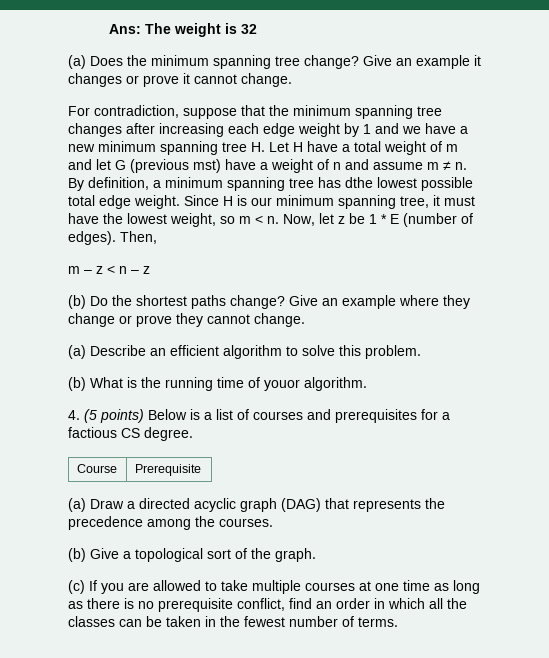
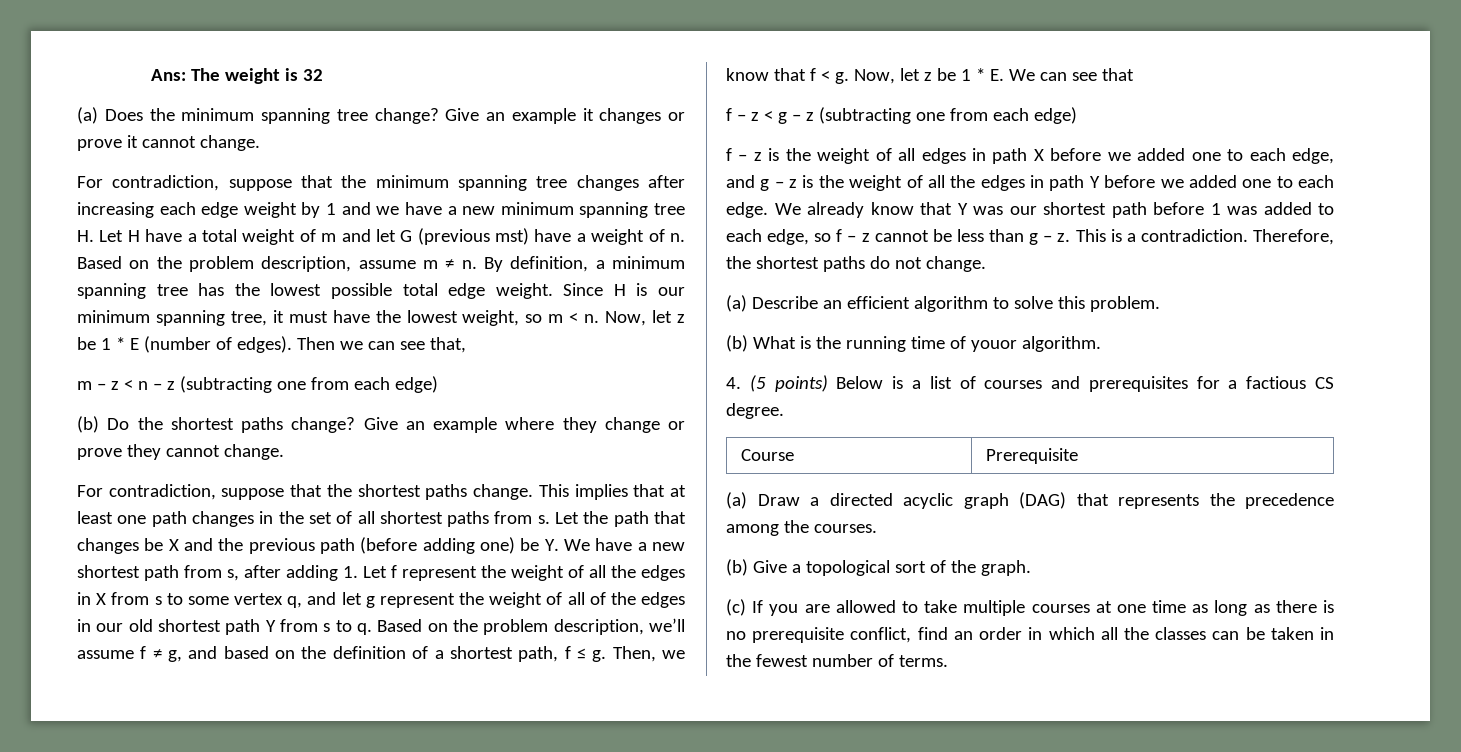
- For contradiction, suppose that the minimum spanning tree changes after increasing each edge weight by 1 and we have a new minimum spanning tree H. Let H have a total weight of m and let G (previous mst) have a weight of n and assume m ≠ n.
+ For contradiction, suppose that the minimum spanning tree changes after increasing each edge weight by 1 and we have a new minimum spanning tree H. Let H have a total weight of m and let G (previous mst) have a weight of n. Based on the problem description, assume m ≠ n.
- By definition, a minimum spanning tree has dthe lowest possible total edge weight.
+ By definition, a minimum spanning tree has the lowest possible total edge weight.
- Then,
+ Then we can see that,
- m – z < n – z
+ m – z < n – z (subtracting one from each edge)
+ For contradiction, suppose that the shortest paths change. This implies that at least one path changes in the set of all shortest paths from s. Let the path that changes be X and the previous path (before adding one) be Y. We have a new shortest path from s, after adding 1. Let f represent the weight of all the edges in X from s to some vertex q, and let g represent the weight of all of the edges in our old shortest path Y from s to q. Based on the problem description, we’ll assume f ≠ g, and based on the definition of a shortest path, f ≤ g. Then, we know that f < g. Now, let z be 1 * E. We can see that
+ f – z < g – z (subtracting one from each edge)
+ f – z is the weight of all edges in path X before we added one to each edge, and g – z is the weight of all the edges in path Y before we added one to each edge. We already know that Y was our shortest path before 1 was added to each edge, so f – z cannot be less than g – z. This is a contradiction. Therefore, the shortest paths do not change.

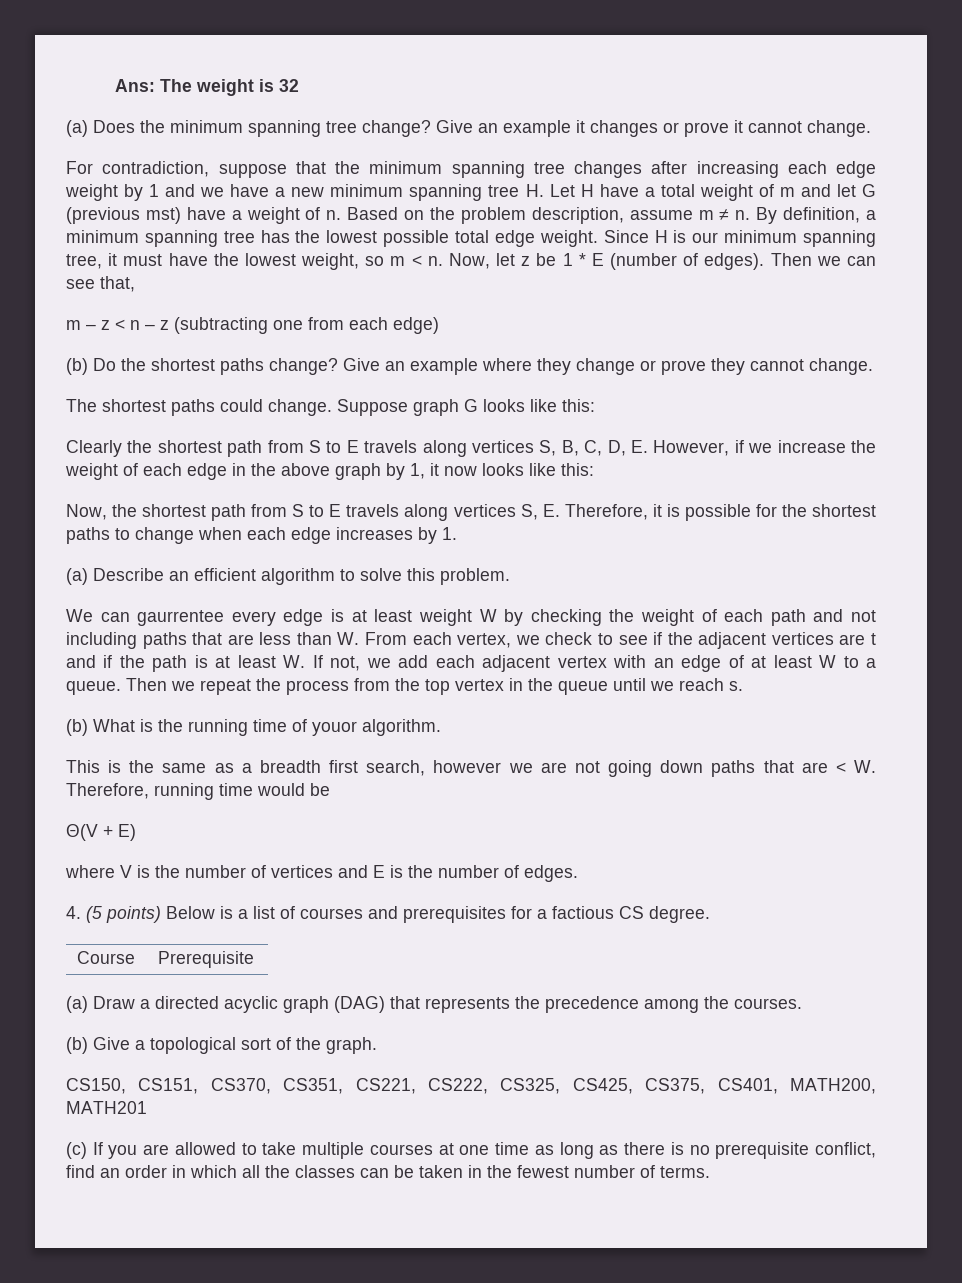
- For contradiction, suppose that the shortest paths change. This implies that at least one path changes in the set of all shortest paths from s. Let the path that changes be X and the previous path (before adding one) be Y. We have a new shortest path from s, after adding 1. Let f represent the weight of all the edges in X from s to some vertex q, and let g represent the weight of all of the edges in our old shortest path Y from s to q. Based on the problem description, we’ll assume f ≠ g, and based on the definition of a shortest path, f ≤ g. Then, we know that f < g. Now, let z be 1 * E. We can see that
- f – z < g – z (subtracting one from each edge)
- f – z is the weight of all edges in path X before we added one to each edge, and g – z is the weight of all the edges in path Y before we added one to each edge. We already know that Y was our shortest path before 1 was added to each edge, so f – z cannot be less than g – z. This is a contradiction. Therefore, the shortest paths do not change.
+ The shortest paths could change. Suppose graph G looks like this:
+ Clearly the shortest path from S to E travels along vertices S, B, C, D, E. However, if we increase the weight of each edge in the above graph by 1, it now looks like this:
+ Now, the shortest path from S to E travels along vertices S, E. Therefore, it is possible for the shortest paths to change when each edge increases by 1.
+ We can gaurrentee every edge is at least weight W by checking the weight of each path and not including paths that are less than W. From each vertex, we check to see if the adjacent vertices are t and if the path is at least W. If not, we add each adjacent vertex with an edge of at least W to a queue. Then we repeat the process from the top vertex in the queue until we reach s.
+ This is the same as a breadth first search, however we are not going down paths that are < W. Therefore, running time would be
+ Θ(V + E)
+ where V is the number of vertices and E is the number of edges.
+ CS150, CS151, CS370, CS351, CS221, CS222, CS325, CS425, CS375, CS401, MATH200, MATH201

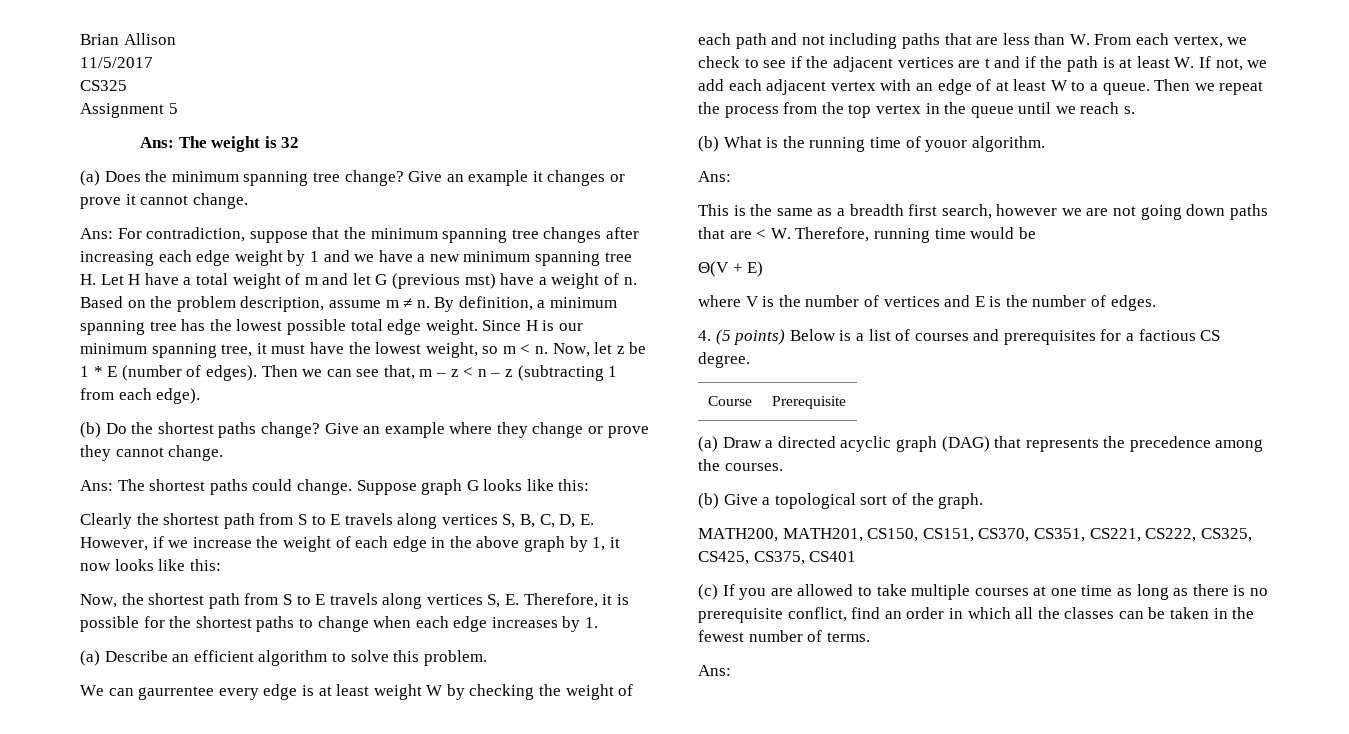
+ Brian Allison
+ 11/5/2017
+ CS325
+ Assignment 5
- For contradiction, suppose that the minimum spanning tree changes after increasing each edge weight by 1 and we have a new minimum spanning tree H. Let H have a total weight of m and let G (previous mst) have a weight of n.
+ Ans: For contradiction, suppose that the minimum spanning tree changes after increasing each edge weight by 1 and we have a new minimum spanning tree H. Let H have a total weight of m and let G (previous mst) have a weight of n.
- Then we can see that,
- m – z < n – z (subtracting one from each edge)
+ Then we can see that, m – z < n – z (subtracting 1 from each edge).
- The shortest paths could change.
+ Ans: The shortest paths could change.
  (b) What is the running time of youor algorithm.
+ Ans:
- CS150, CS151, CS370, CS351, CS221, CS222, CS325, CS425, CS375, CS401, MATH200, MATH201
+ MATH200, MATH201, CS150, CS151, CS370, CS351, CS221, CS222, CS325, CS425, CS375, CS401
  (c) If you are allowed to take multiple courses at one time as long as there is no prerequisite conflict, find an order in which all the classes can be taken in the fewest number of terms.
+ Ans:

